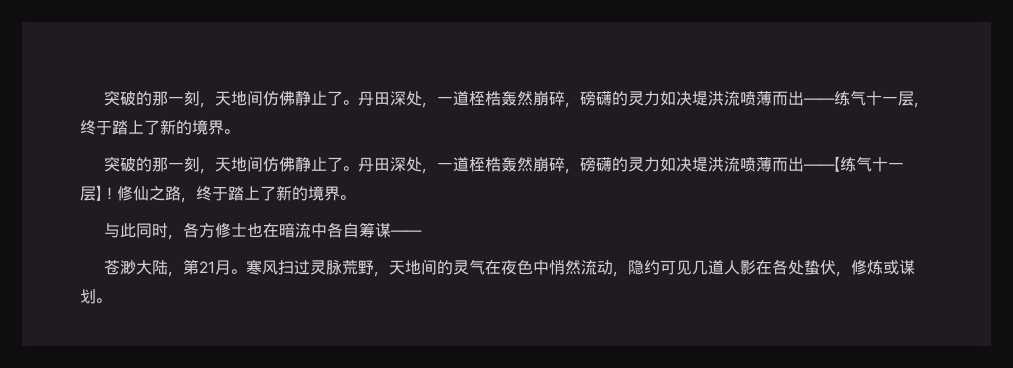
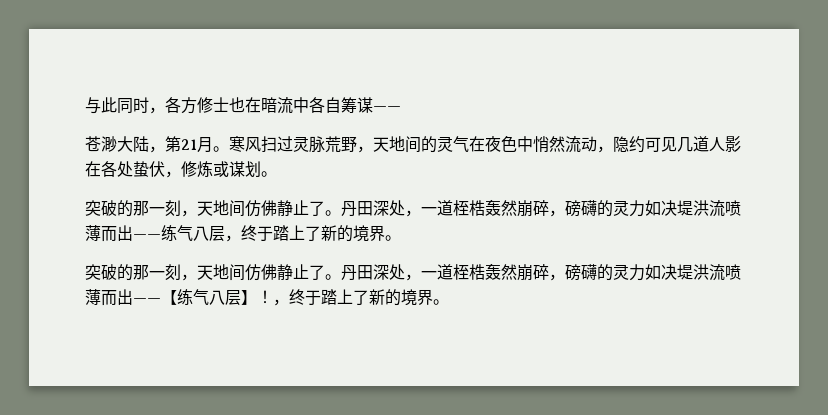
- 突破的那一刻，天地间仿佛静止了。丹田深处，一道桎梏轰然崩碎，磅礴的灵力如决堤洪流喷薄而出——练气十一层，终于踏上了新的境界。
- 突破的那一刻，天地间仿佛静止了。丹田深处，一道桎梏轰然崩碎，磅礴的灵力如决堤洪流喷薄而出——【练气十一层】！修仙之路，终于踏上了新的境界。
+ 突破的那一刻，天地间仿佛静止了。丹田深处，一道桎梏轰然崩碎，磅礴的灵力如决堤洪流喷薄而出——练气八层，终于踏上了新的境界。
+ 突破的那一刻，天地间仿佛静止了。丹田深处，一道桎梏轰然崩碎，磅礴的灵力如决堤洪流喷薄而出——【练气八层】！，终于踏上了新的境界。

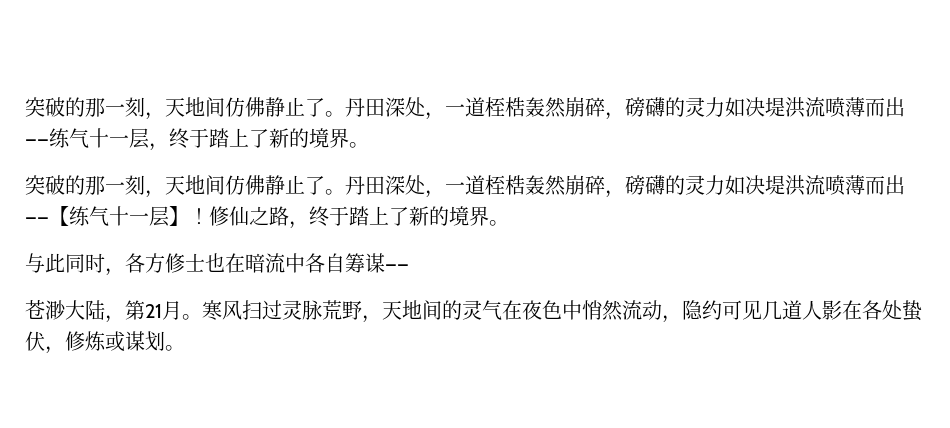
+ 突破的那一刻，天地间仿佛静止了。丹田深处，一道桎梏轰然崩碎，磅礴的灵力如决堤洪流喷薄而出——练气十一层，终于踏上了新的境界。
+ 突破的那一刻，天地间仿佛静止了。丹田深处，一道桎梏轰然崩碎，磅礴的灵力如决堤洪流喷薄而出——【练气十一层】！修仙之路，终于踏上了新的境界。
- 突破的那一刻，天地间仿佛静止了。丹田深处，一道桎梏轰然崩碎，磅礴的灵力如决堤洪流喷薄而出——练气八层，终于踏上了新的境界。
- 突破的那一刻，天地间仿佛静止了。丹田深处，一道桎梏轰然崩碎，磅礴的灵力如决堤洪流喷薄而出——【练气八层】！，终于踏上了新的境界。

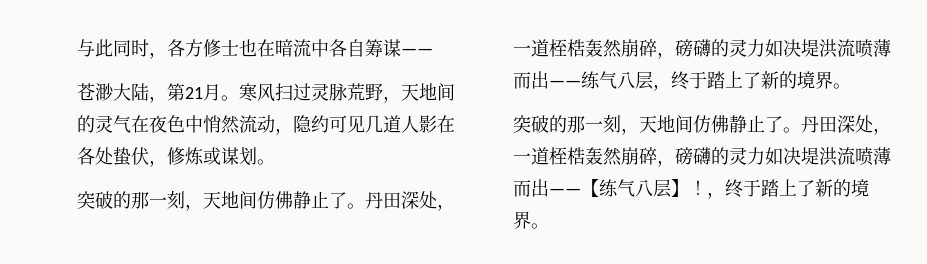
- 突破的那一刻，天地间仿佛静止了。丹田深处，一道桎梏轰然崩碎，磅礴的灵力如决堤洪流喷薄而出——练气十一层，终于踏上了新的境界。
- 突破的那一刻，天地间仿佛静止了。丹田深处，一道桎梏轰然崩碎，磅礴的灵力如决堤洪流喷薄而出——【练气十一层】！修仙之路，终于踏上了新的境界。
+ 突破的那一刻，天地间仿佛静止了。丹田深处，一道桎梏轰然崩碎，磅礴的灵力如决堤洪流喷薄而出——练气八层，终于踏上了新的境界。
+ 突破的那一刻，天地间仿佛静止了。丹田深处，一道桎梏轰然崩碎，磅礴的灵力如决堤洪流喷薄而出——【练气八层】！，终于踏上了新的境界。

